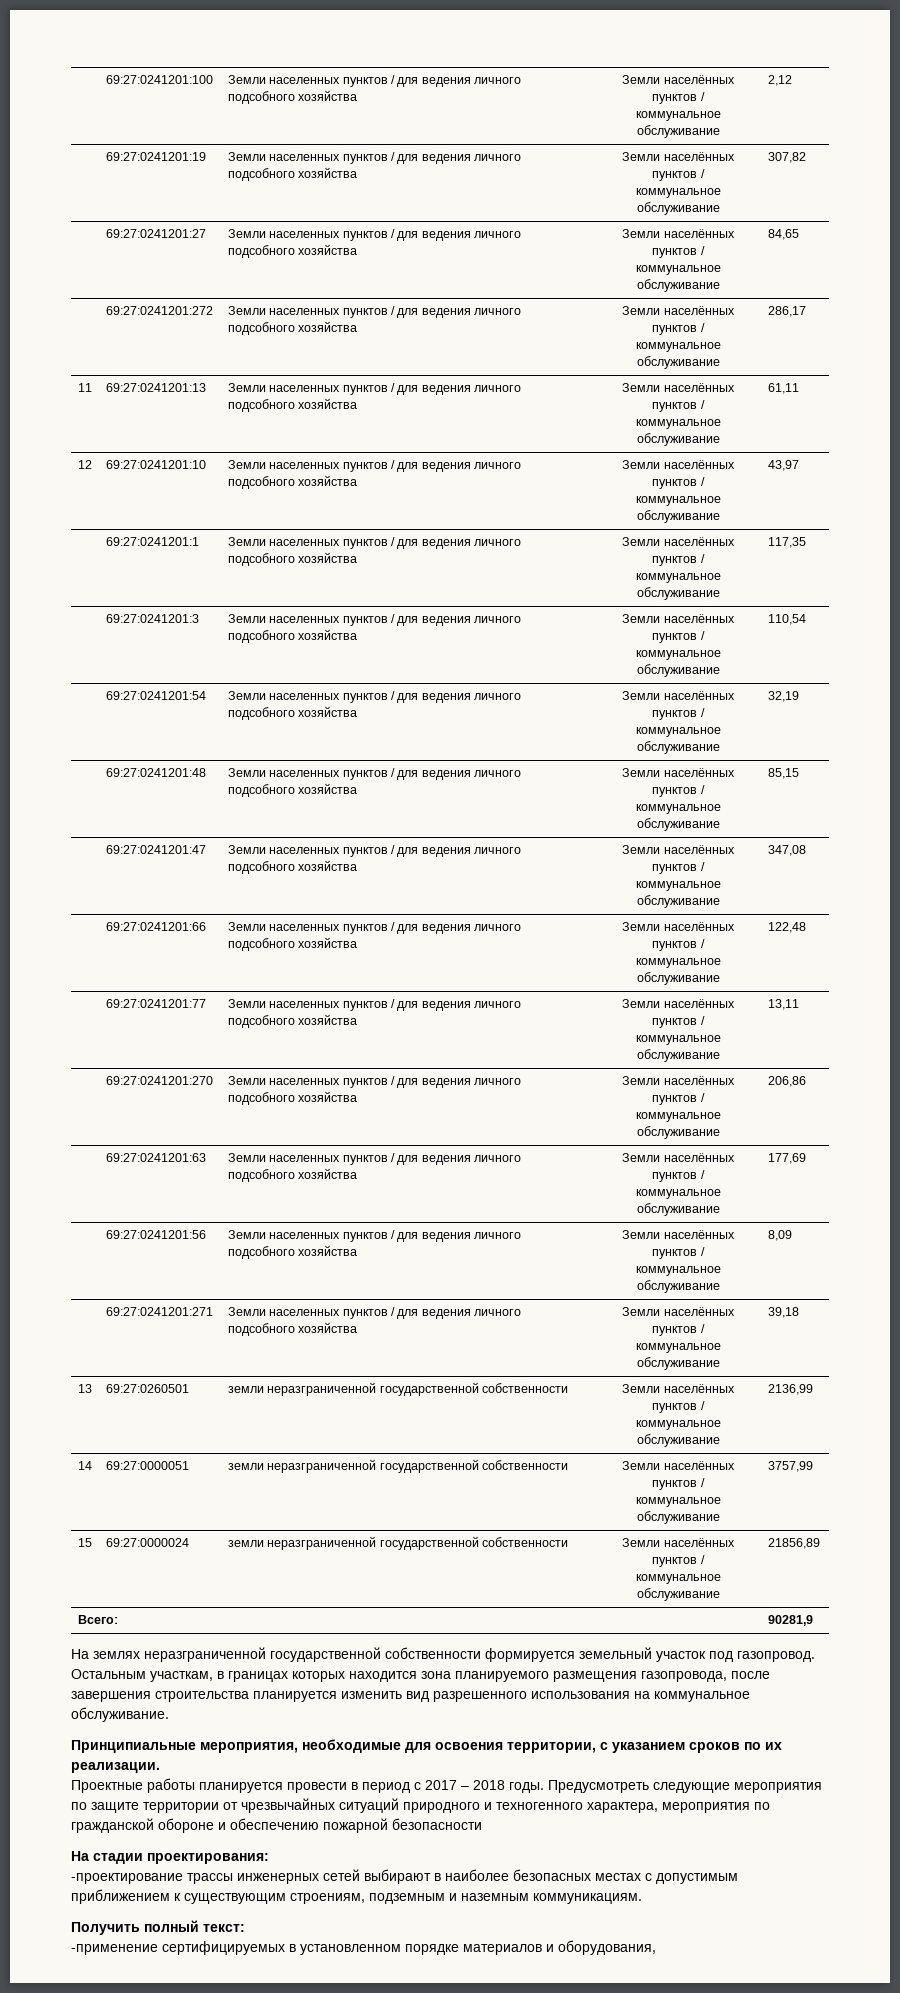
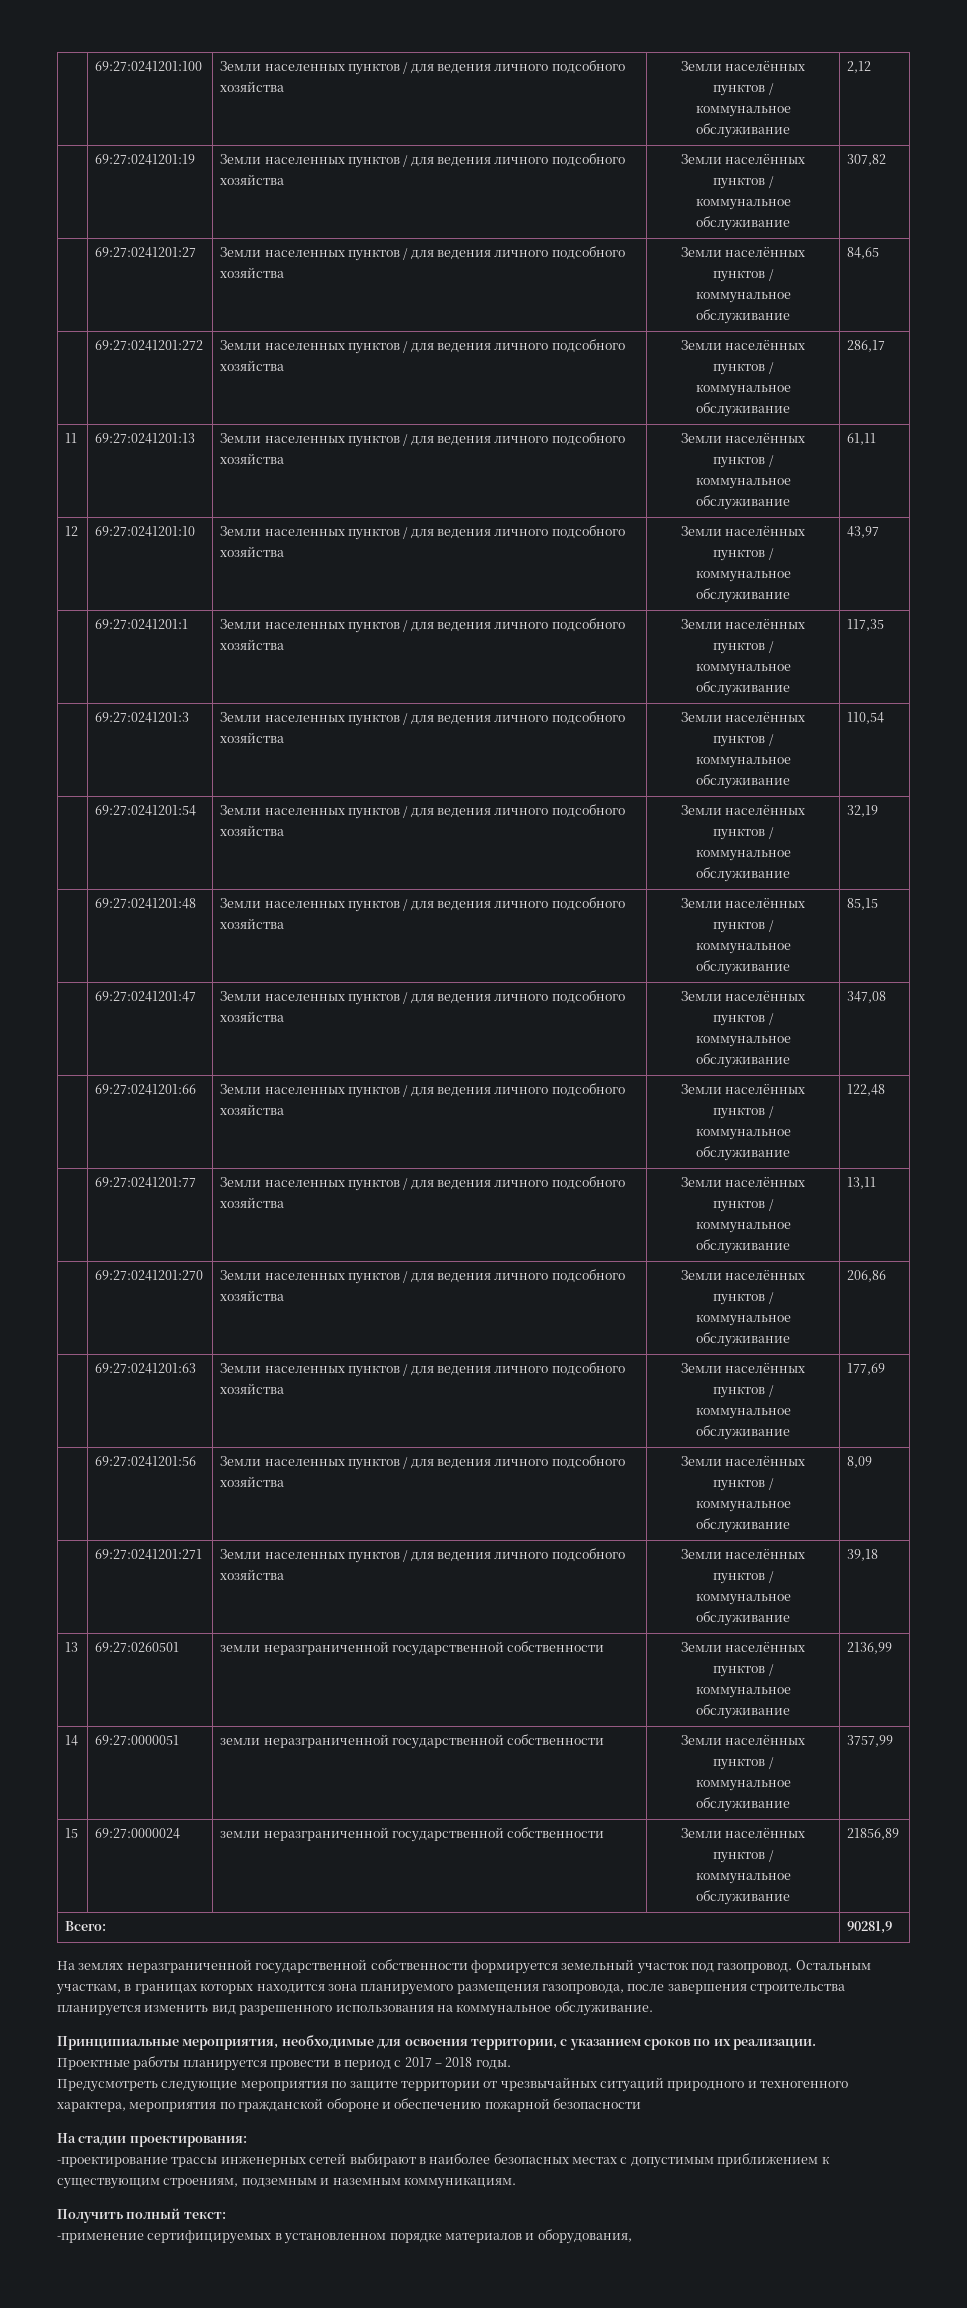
- Проектные работы планируется провести в период с 2017 – 2018 годы. Предусмотреть следующие мероприятия по защите территории от чрезвычайных ситуаций природного и техногенного характера, мероприятия по гражданской обороне и обеспечению пожарной безопасности
+ Проектные работы планируется провести в период с 2017 – 2018 годы.
+ Предусмотреть следующие мероприятия по защите территории от чрезвычайных ситуаций природного и техногенного характера, мероприятия по гражданской обороне и обеспечению пожарной безопасности

